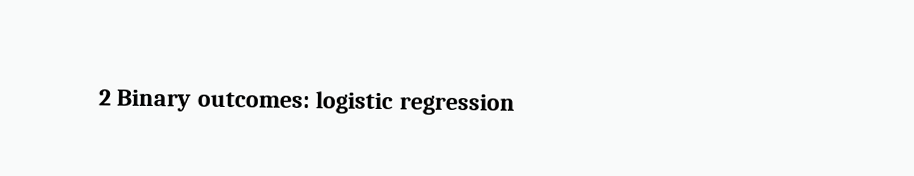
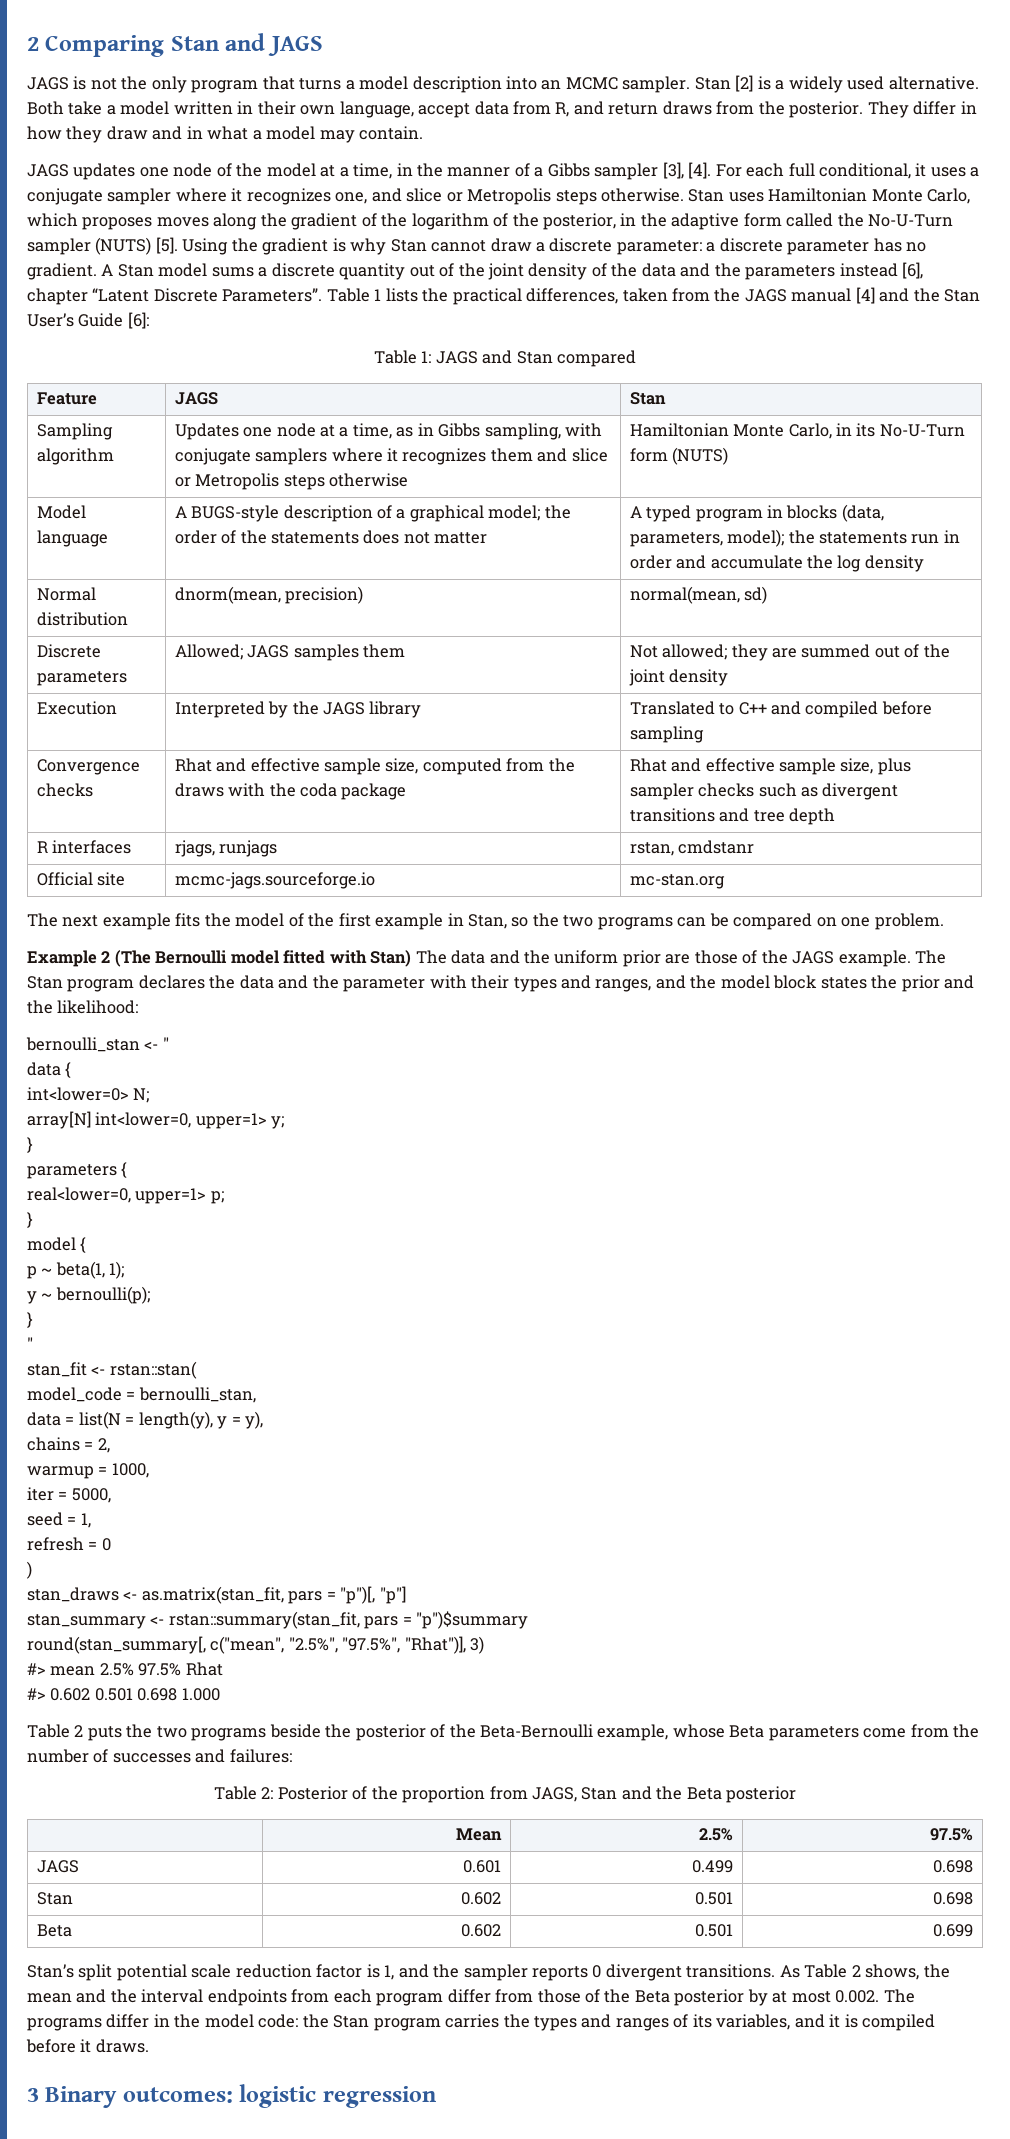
- 2 Binary outcomes: logistic regression
+ 2 Comparing Stan and JAGS
+ JAGS is not the only program that turns a model description into an MCMC sampler. Stan [2] is a widely used alternative. Both take a model written in their own language, accept data from R, and return draws from the posterior. They differ in how they draw and in what a model may contain.
+ JAGS updates one node of the model at a time, in the manner of a Gibbs sampler [3], [4]. For each full conditional, it uses a conjugate sampler where it recognizes one, and slice or Metropolis steps otherwise. Stan uses Hamiltonian Monte Carlo, which proposes moves along the gradient of the logarithm of the posterior, in the adaptive form called the No-U-Turn sampler (NUTS) [5]. Using the gradient is why Stan cannot draw a discrete parameter: a discrete parameter has no gradient. A Stan model sums a discrete quantity out of the joint density of the data and the parameters instead [6], chapter “Latent Discrete Parameters”. Table 1 lists the practical differences, taken from the JAGS manual [4] and the Stan User’s Guide [6]:
+ Table 1: JAGS and Stan compared
+ Feature | JAGS | Stan
+ Sampling algorithm | Updates one node at a time, as in Gibbs sampling, with conjugate samplers where it recognizes them and slice or Metropolis steps otherwise | Hamiltonian Monte Carlo, in its No-U-Turn form (NUTS)
+ Model language | A BUGS-style description of a graphical model; the order of the statements does not matter | A typed program in blocks (data, parameters, model); the statements run in order and accumulate the log density
+ Normal distribution | dnorm(mean, precision) | normal(mean, sd)
+ Discrete parameters | Allowed; JAGS samples them | Not allowed; they are summed out of the joint density
+ Execution | Interpreted by the JAGS library | Translated to C++ and compiled before sampling
+ Convergence checks | Rhat and effective sample size, computed from the draws with the coda package | Rhat and effective sample size, plus sampler checks such as divergent transitions and tree depth
+ R interfaces | rjags, runjags | rstan, cmdstanr
+ Official site | mcmc-jags.sourceforge.io | mc-stan.org
+ The next example fits the model of the first example in Stan, so the two programs can be compared on one problem.
+ Example 2 (The Bernoulli model fitted with Stan) The data and the uniform prior are those of the JAGS example. The Stan program declares the data and the parameter with their types and ranges, and the model block states the prior and the likelihood:
+ bernoulli_stan <- "
+ data {
+ int<lower=0> N;
+ array[N] int<lower=0, upper=1> y;
+ }
+ parameters {
+ real<lower=0, upper=1> p;
+ }
+ model {
+ p ~ beta(1, 1);
+ y ~ bernoulli(p);
+ }
+ "
+ stan_fit <- rstan::stan(
+ model_code = bernoulli_stan,
+ data = list(N = length(y), y = y),
+ chains = 2,
+ warmup = 1000,
+ iter = 5000,
+ seed = 1,
+ refresh = 0
+ )
+ stan_draws <- as.matrix(stan_fit, pars = "p")[, "p"]
+ stan_summary <- rstan::summary(stan_fit, pars = "p")$summary
+ round(stan_summary[, c("mean", "2.5%", "97.5%", "Rhat")], 3)
+ #> mean 2.5% 97.5% Rhat
+ #> 0.602 0.501 0.698 1.000
+ Table 2 puts the two programs beside the posterior of the Beta-Bernoulli example, whose Beta parameters come from the number of successes and failures:
+ Table 2: Posterior of the proportion from JAGS, Stan and the Beta posterior
+ | Mean | 2.5% | 97.5%
+ JAGS | 0.601 | 0.499 | 0.698
+ Stan | 0.602 | 0.501 | 0.698
+ Beta | 0.602 | 0.501 | 0.699
+ Stan’s split potential scale reduction factor is 1, and the sampler reports 0 divergent transitions. As Table 2 shows, the mean and the interval endpoints from each program differ from those of the Beta posterior by at most 0.002. The programs differ in the model code: the Stan program carries the types and ranges of its variables, and it is compiled before it draws.
+ 3 Binary outcomes: logistic regression

